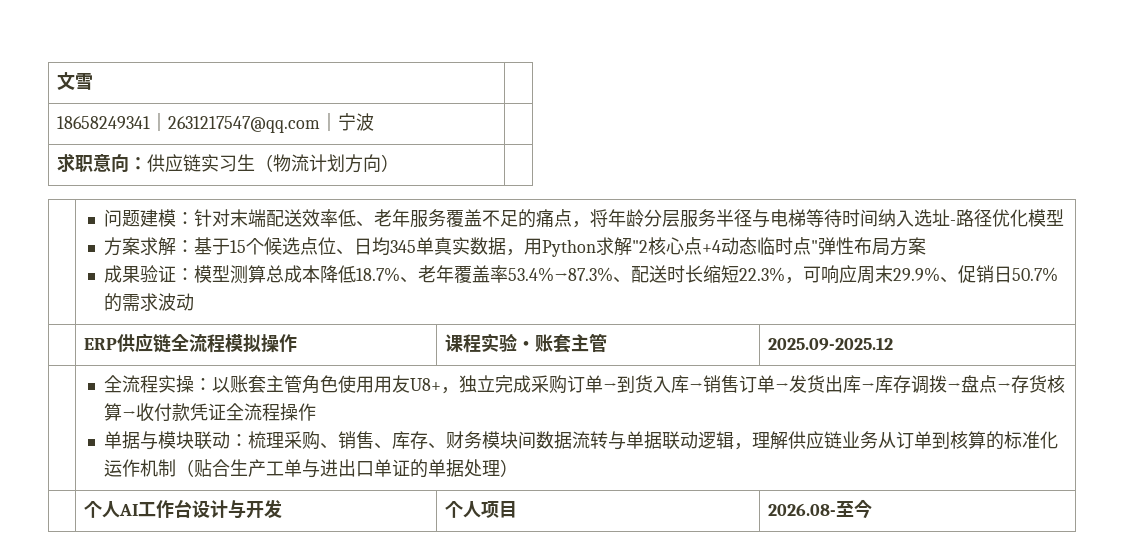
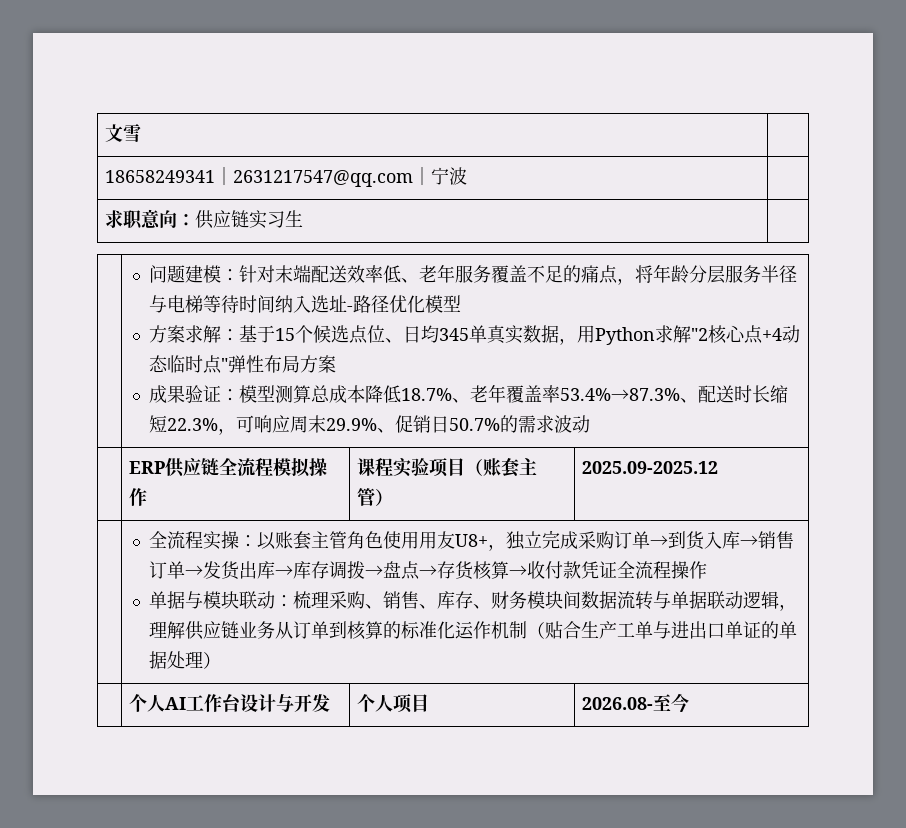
- 求职意向：供应链实习生（物流计划方向） |
+ 求职意向：供应链实习生 |
- | ERP供应链全流程模拟操作 | 课程实验・账套主管 | 2025.09-2025.12
+ | ERP供应链全流程模拟操作 | 课程实验项目（账套主管） | 2025.09-2025.12

